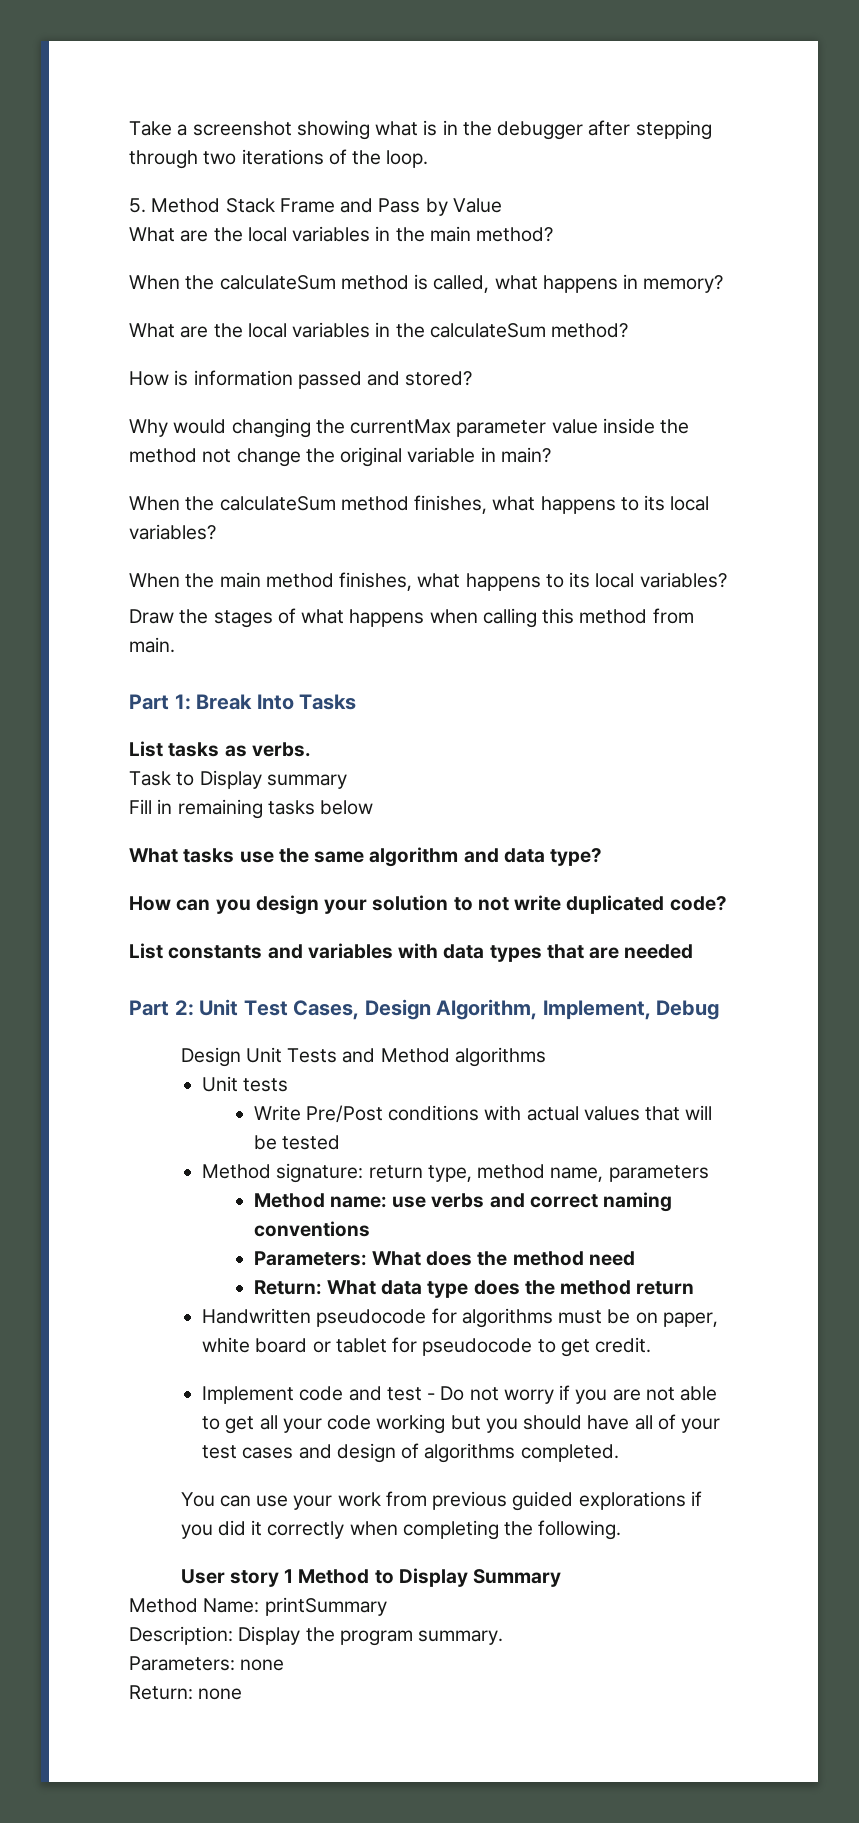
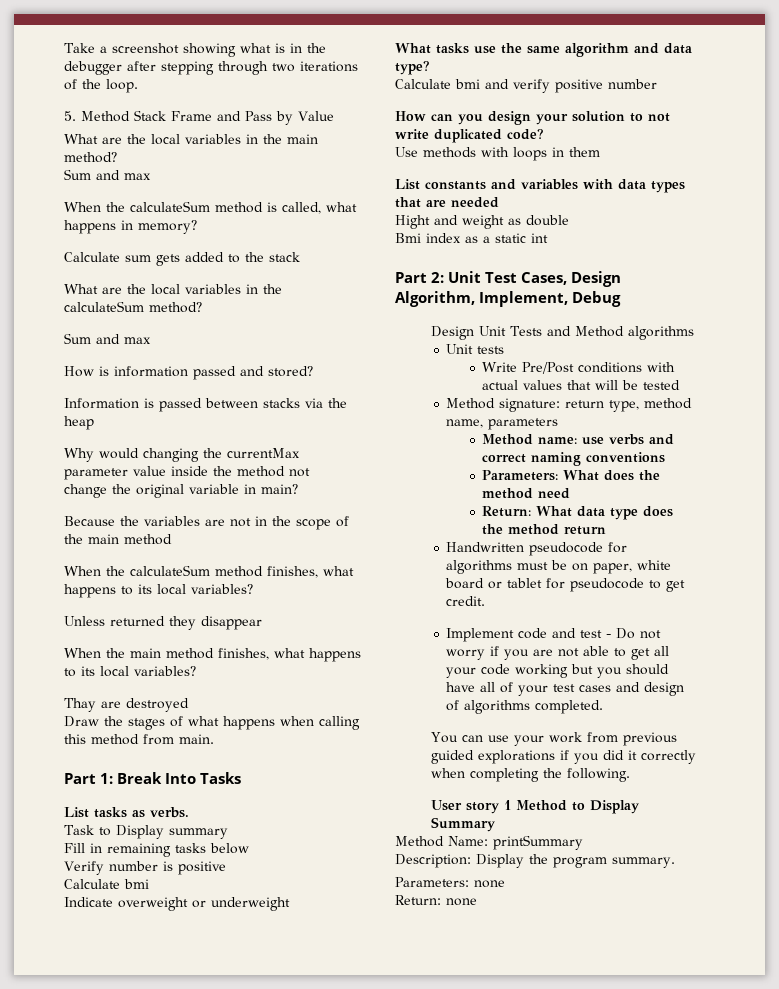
  What are the local variables in the main method?
+ Sum and max
+ Calculate sum gets added to the stack
  What are the local variables in the calculateSum method?
+ Sum and max
+ Information is passed between stacks via the heap
- Why would changing the currentMax parameter value inside the method not change the original variable in main?
+ Why would changing the currentMax parameter value inside the method not
+ change the original variable in main?
+ Because the variables are not in the scope of the main method
+ Unless returned they disappear
+ Thay are destroyed
+ Verify number is positive
+ Calculate bmi
+ Indicate overweight or underweight
+ Calculate bmi and verify positive number
+ Use methods with loops in them
+ Hight and weight as double
+ Bmi index as a static int

